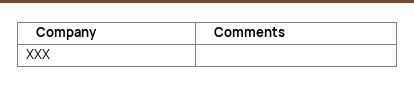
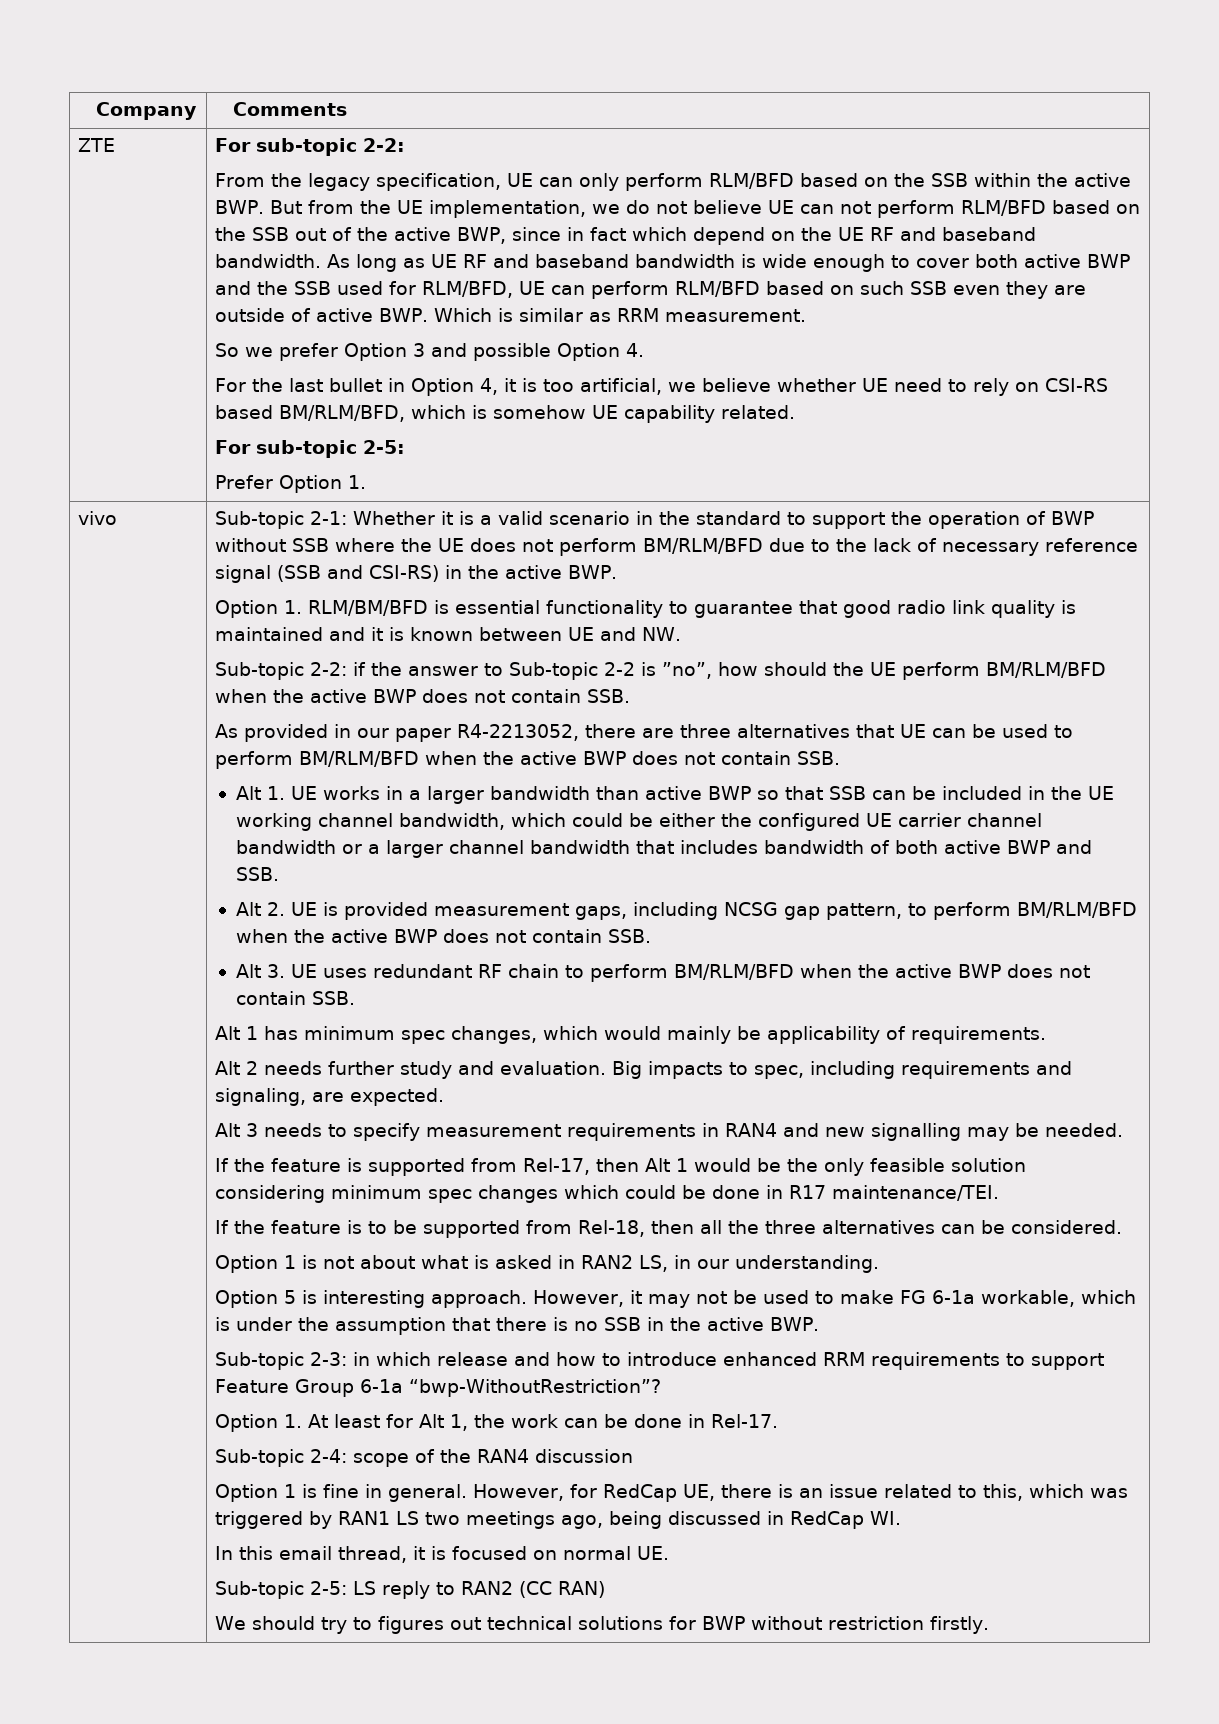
- XXX
+ ZTE | For sub-topic 2-2:
+ From the legacy specification, UE can only perform RLM/BFD based on the SSB within the active BWP. But from the UE implementation, we do not believe UE can not perform RLM/BFD based on the SSB out of the active BWP, since in fact which depend on the UE RF and baseband bandwidth. As long as UE RF and baseband bandwidth is wide enough to cover both active BWP and the SSB used for RLM/BFD, UE can perform RLM/BFD based on such SSB even they are outside of active BWP. Which is similar as RRM measurement.
+ So we prefer Option 3 and possible Option 4.
+ For the last bullet in Option 4, it is too artificial, we believe whether UE need to rely on CSI-RS based BM/RLM/BFD, which is somehow UE capability related.
+ For sub-topic 2-5:
+ Prefer Option 1.
+ vivo | Sub-topic 2-1: Whether it is a valid scenario in the standard to support the operation of BWP without SSB where the UE does not perform BM/RLM/BFD due to the lack of necessary reference signal (SSB and CSI-RS) in the active BWP.
+ Option 1. RLM/BM/BFD is essential functionality to guarantee that good radio link quality is maintained and it is known between UE and NW.
+ Sub-topic 2-2: if the answer to Sub-topic 2-2 is ”no”, how should the UE perform BM/RLM/BFD when the active BWP does not contain SSB.
+ As provided in our paper R4-2213052, there are three alternatives that UE can be used to perform BM/RLM/BFD when the active BWP does not contain SSB.
+ Alt 1. UE works in a larger bandwidth than active BWP so that SSB can be included in the UE working channel bandwidth, which could be either the configured UE carrier channel bandwidth or a larger channel bandwidth that includes bandwidth of both active BWP and SSB.
+ Alt 2. UE is provided measurement gaps, including NCSG gap pattern, to perform BM/RLM/BFD when the active BWP does not contain SSB.
+ Alt 3. UE uses redundant RF chain to perform BM/RLM/BFD when the active BWP does not contain SSB.
+ Alt 1 has minimum spec changes, which would mainly be applicability of requirements.
+ Alt 2 needs further study and evaluation. Big impacts to spec, including requirements and signaling, are expected.
+ Alt 3 needs to specify measurement requirements in RAN4 and new signalling may be needed.
+ If the feature is supported from Rel-17, then Alt 1 would be the only feasible solution considering minimum spec changes which could be done in R17 maintenance/TEI.
+ If the feature is to be supported from Rel-18, then all the three alternatives can be considered.
+ Option 1 is not about what is asked in RAN2 LS, in our understanding.
+ Option 5 is interesting approach. However, it may not be used to make FG 6-1a workable, which is under the assumption that there is no SSB in the active BWP.
+ Sub-topic 2-3: in which release and how to introduce enhanced RRM requirements to support Feature Group 6-1a “bwp-WithoutRestriction”?
+ Option 1. At least for Alt 1, the work can be done in Rel-17.
+ Sub-topic 2-4: scope of the RAN4 discussion
+ Option 1 is fine in general. However, for RedCap UE, there is an issue related to this, which was triggered by RAN1 LS two meetings ago, being discussed in RedCap WI.
+ In this email thread, it is focused on normal UE.
+ Sub-topic 2-5: LS reply to RAN2 (CC RAN)
+ We should try to figures out technical solutions for BWP without restriction firstly.

